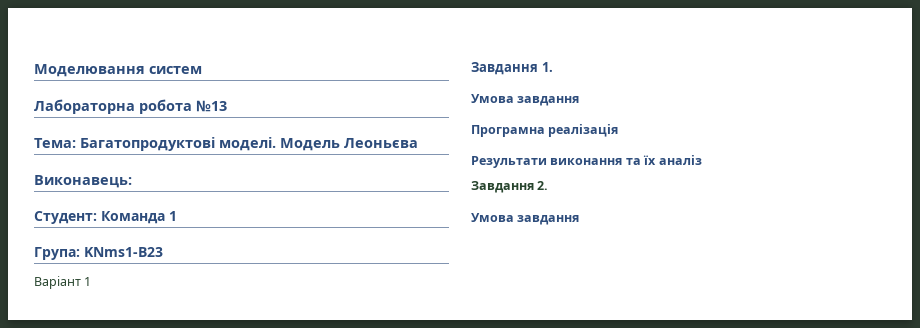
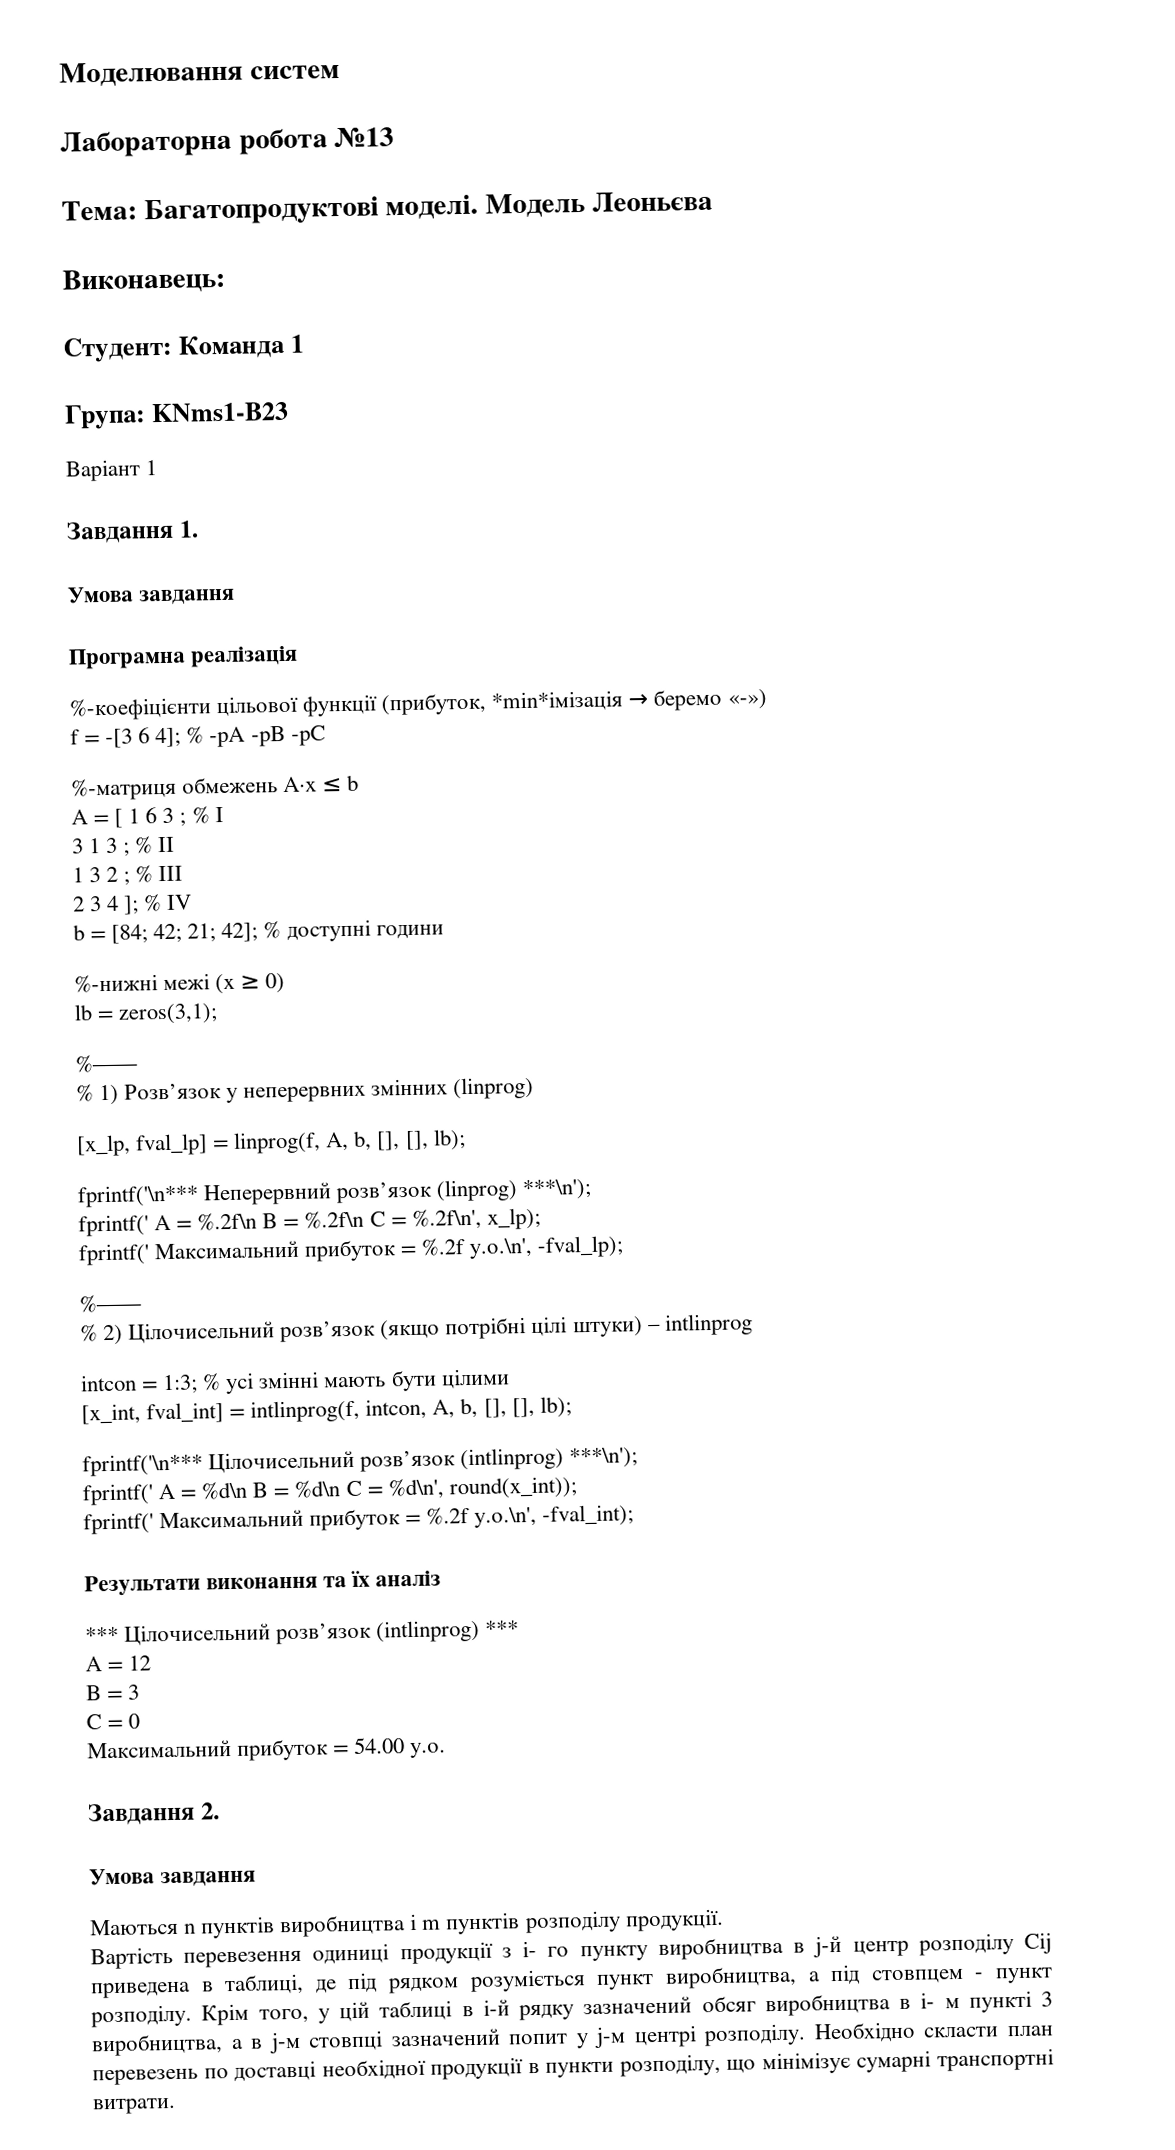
+ %-коефіцієнти цільової функції (прибуток, *min*імізація → беремо «-»)
+ f = -[3 6 4]; % -pA -pB -pC
+ %-матриця обмежень A·x ≤ b
+ A = [ 1 6 3 ; % I
+ 3 1 3 ; % II
+ 1 3 2 ; % III
+ 2 3 4 ]; % IV
+ b = [84; 42; 21; 42]; % доступні години
+ %-нижні межі (x ≥ 0)
+ lb = zeros(3,1);
+ %––––
+ % 1) Розв’язок у неперервних змінних (linprog)
+ [x_lp, fval_lp] = linprog(f, A, b, [], [], lb);
+ fprintf('\n*** Неперервний розв’язок (linprog) ***\n');
+ fprintf(' A = %.2f\n B = %.2f\n C = %.2f\n', x_lp);
+ fprintf(' Максимальний прибуток = %.2f у.о.\n', -fval_lp);
+ %––––
+ % 2) Цілочисельний розв’язок (якщо потрібні цілі штуки) – intlinprog
+ intcon = 1:3; % усі змінні мають бути цілими
+ [x_int, fval_int] = intlinprog(f, intcon, A, b, [], [], lb);
+ fprintf('\n*** Цілочисельний розв’язок (intlinprog) ***\n');
+ fprintf(' A = %d\n B = %d\n C = %d\n', round(x_int));
+ fprintf(' Максимальний прибуток = %.2f у.о.\n', -fval_int);
+ *** Цілочисельний розв’язок (intlinprog) ***
+ A = 12
+ B = 3
+ C = 0
+ Максимальний прибуток = 54.00 у.о.
  Завдання 2.
  Умова завдання
+ Маються n пунктів виробництва і m пунктів розподілу продукції.
+ Вартість перевезення одиниці продукції з і- го пункту виробництва в j-й центр розподілу Cij приведена в таблиці, де під рядком розуміється пункт виробництва, а під стовпцем - пункт розподілу. Крім того, у цій таблиці в і-й рядку зазначений обсяг виробництва в і- м пункті 3 виробництва, а в j-м стовпці зазначений попит у j-м центрі розподілу. Необхідно скласти план перевезень по доставці необхідної продукції в пункти розподілу, що мінімізує сумарні транспортні витрати.

